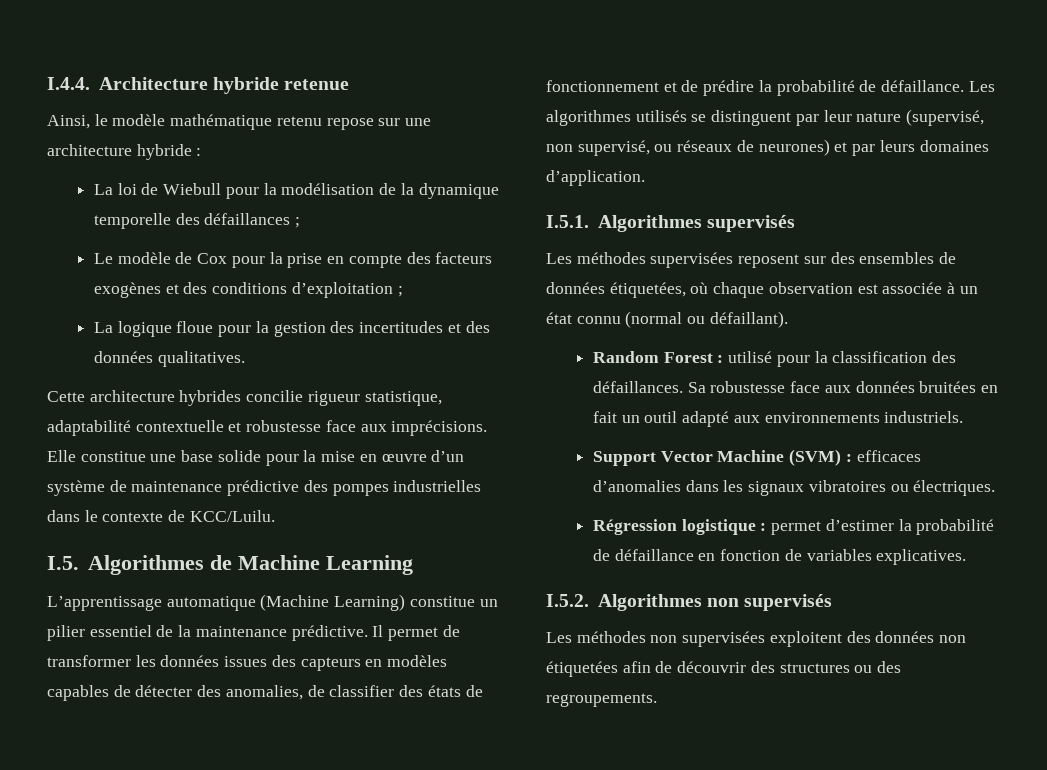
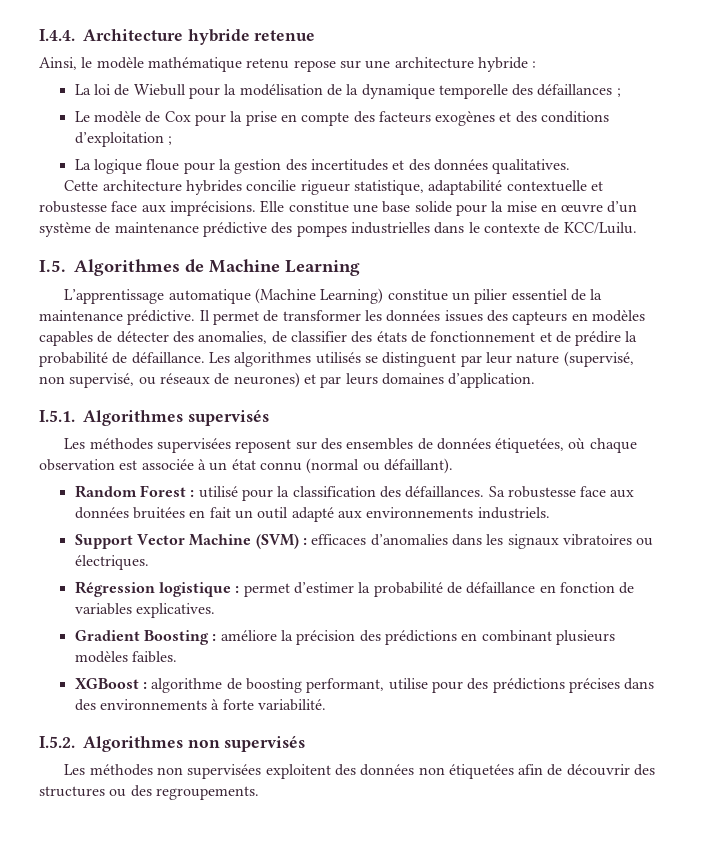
+ Gradient Boosting : améliore la précision des prédictions en combinant plusieurs modèles faibles.
+ XGBoost : algorithme de boosting performant, utilise pour des prédictions précises dans des environnements à forte variabilité.

